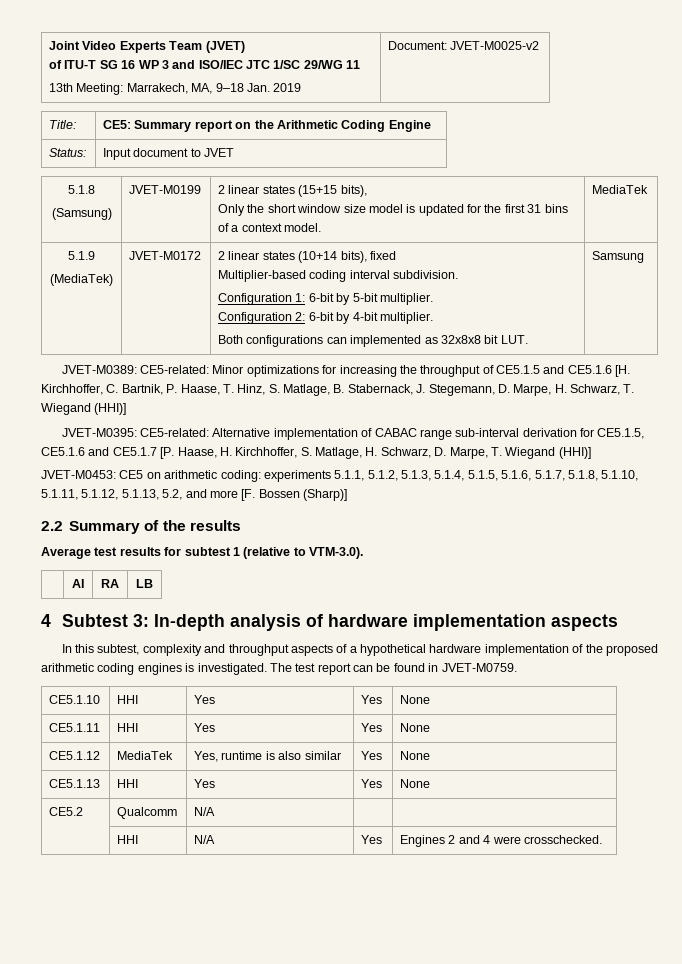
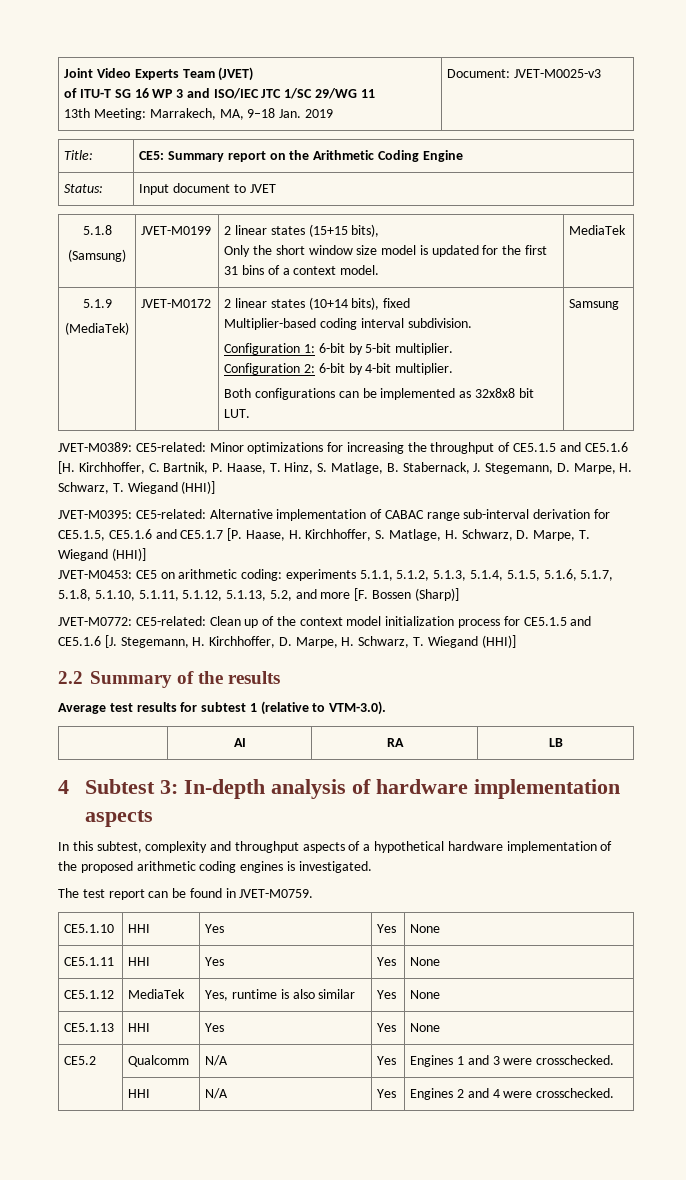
  Joint Video Experts Team (JVET)
  of ITU-T SG 16 WP 3 and ISO/IEC JTC 1/SC 29/WG 11
- 13th Meeting: Marrakech, MA, 9–18 Jan. 2019 | Document: JVET-M0025-v2
+ 13th Meeting: Marrakech, MA, 9–18 Jan. 2019 | Document: JVET-M0025-v3
  5.1.9
  (MediaTek) | JVET-M0172 | 2 linear states (10+14 bits), fixed
  Multiplier-based coding interval subdivision.
  Configuration 1: 6-bit by 5-bit multiplier.
  Configuration 2: 6-bit by 4-bit multiplier.
- Both configurations can implemented as 32x8x8 bit LUT. | Samsung
+ Both configurations can be implemented as 32x8x8 bit LUT. | Samsung
+ JVET-M0772: CE5-related: Clean up of the context model initialization process for CE5.1.5 and CE5.1.6 [J. Stegemann, H. Kirchhoffer, D. Marpe, H. Schwarz, T. Wiegand (HHI)]
- In this subtest, complexity and throughput aspects of a hypothetical hardware implementation of the proposed arithmetic coding engines is investigated. The test report can be found in JVET-M0759.
+ In this subtest, complexity and throughput aspects of a hypothetical hardware implementation of the proposed arithmetic coding engines is investigated.
+ The test report can be found in JVET-M0759.
- CE5.2 | Qualcomm | N/A | |
+ CE5.2 | Qualcomm | N/A | Yes | Engines 1 and 3 were crosschecked.

